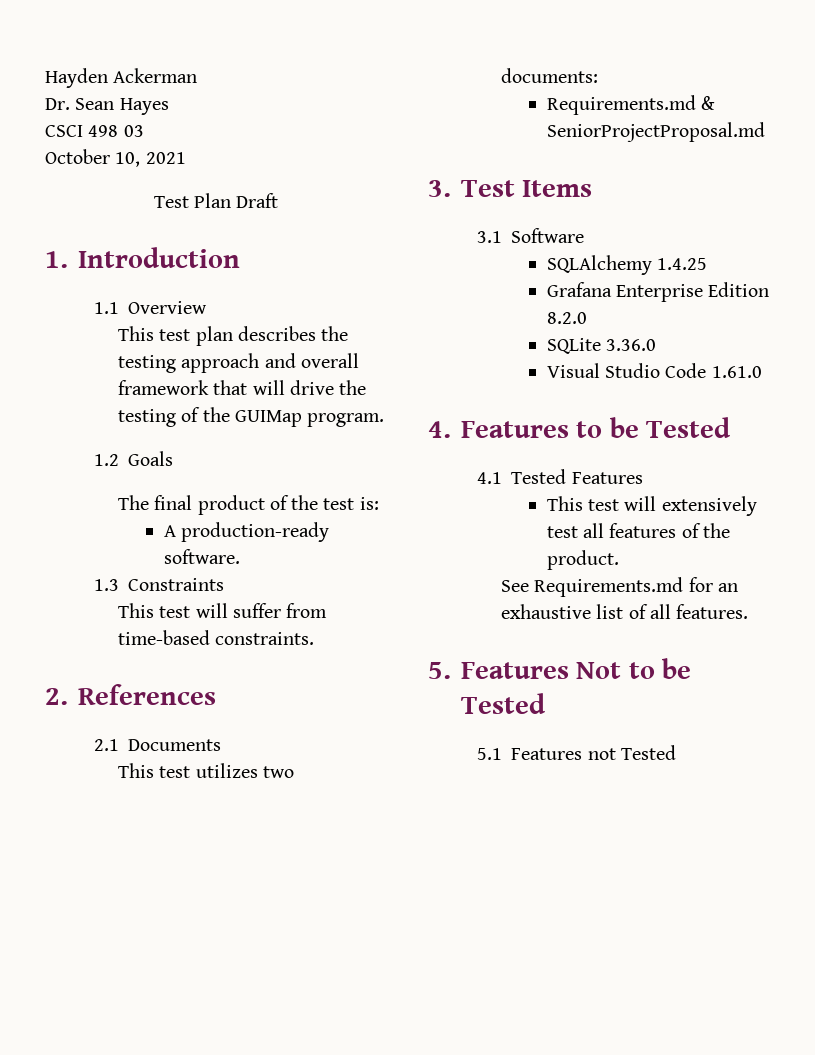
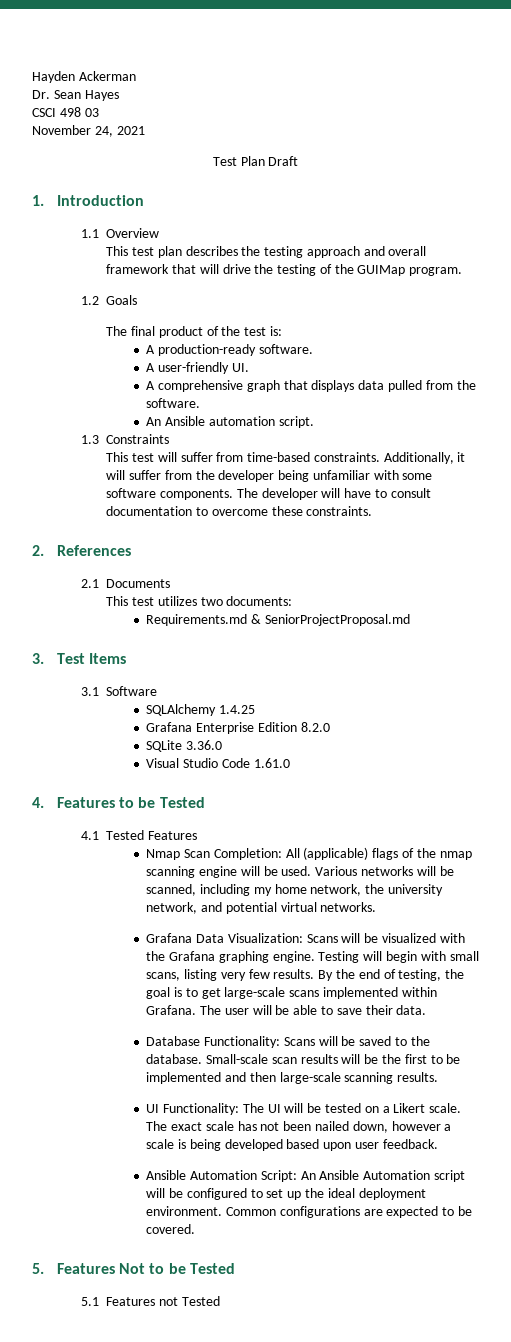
- October 10, 2021
+ November 24, 2021
+ A user-friendly UI.
+ A comprehensive graph that displays data pulled from the software.
+ An Ansible automation script.
+ Additionally, it will suffer from the developer being unfamiliar with some software components. The developer will have to consult documentation to overcome these constraints.
- This test will extensively test all features of the product.
- See Requirements.md for an exhaustive list of all features.
+ Nmap Scan Completion: All (applicable) flags of the nmap scanning engine will be used. Various networks will be scanned, including my home network, the university network, and potential virtual networks.
+ Grafana Data Visualization: Scans will be visualized with the Grafana graphing engine. Testing will begin with small scans, listing very few results. By the end of testing, the goal is to get large-scale scans implemented within Grafana. The user will be able to save their data.
+ Database Functionality: Scans will be saved to the database. Small-scale scan results will be the first to be implemented and then large-scale scanning results.
+ UI Functionality: The UI will be tested on a Likert scale. The exact scale has not been nailed down, however a scale is being developed based upon user feedback.
+ Ansible Automation Script: An Ansible Automation script will be configured to set up the ideal deployment environment. Common configurations are expected to be covered.

